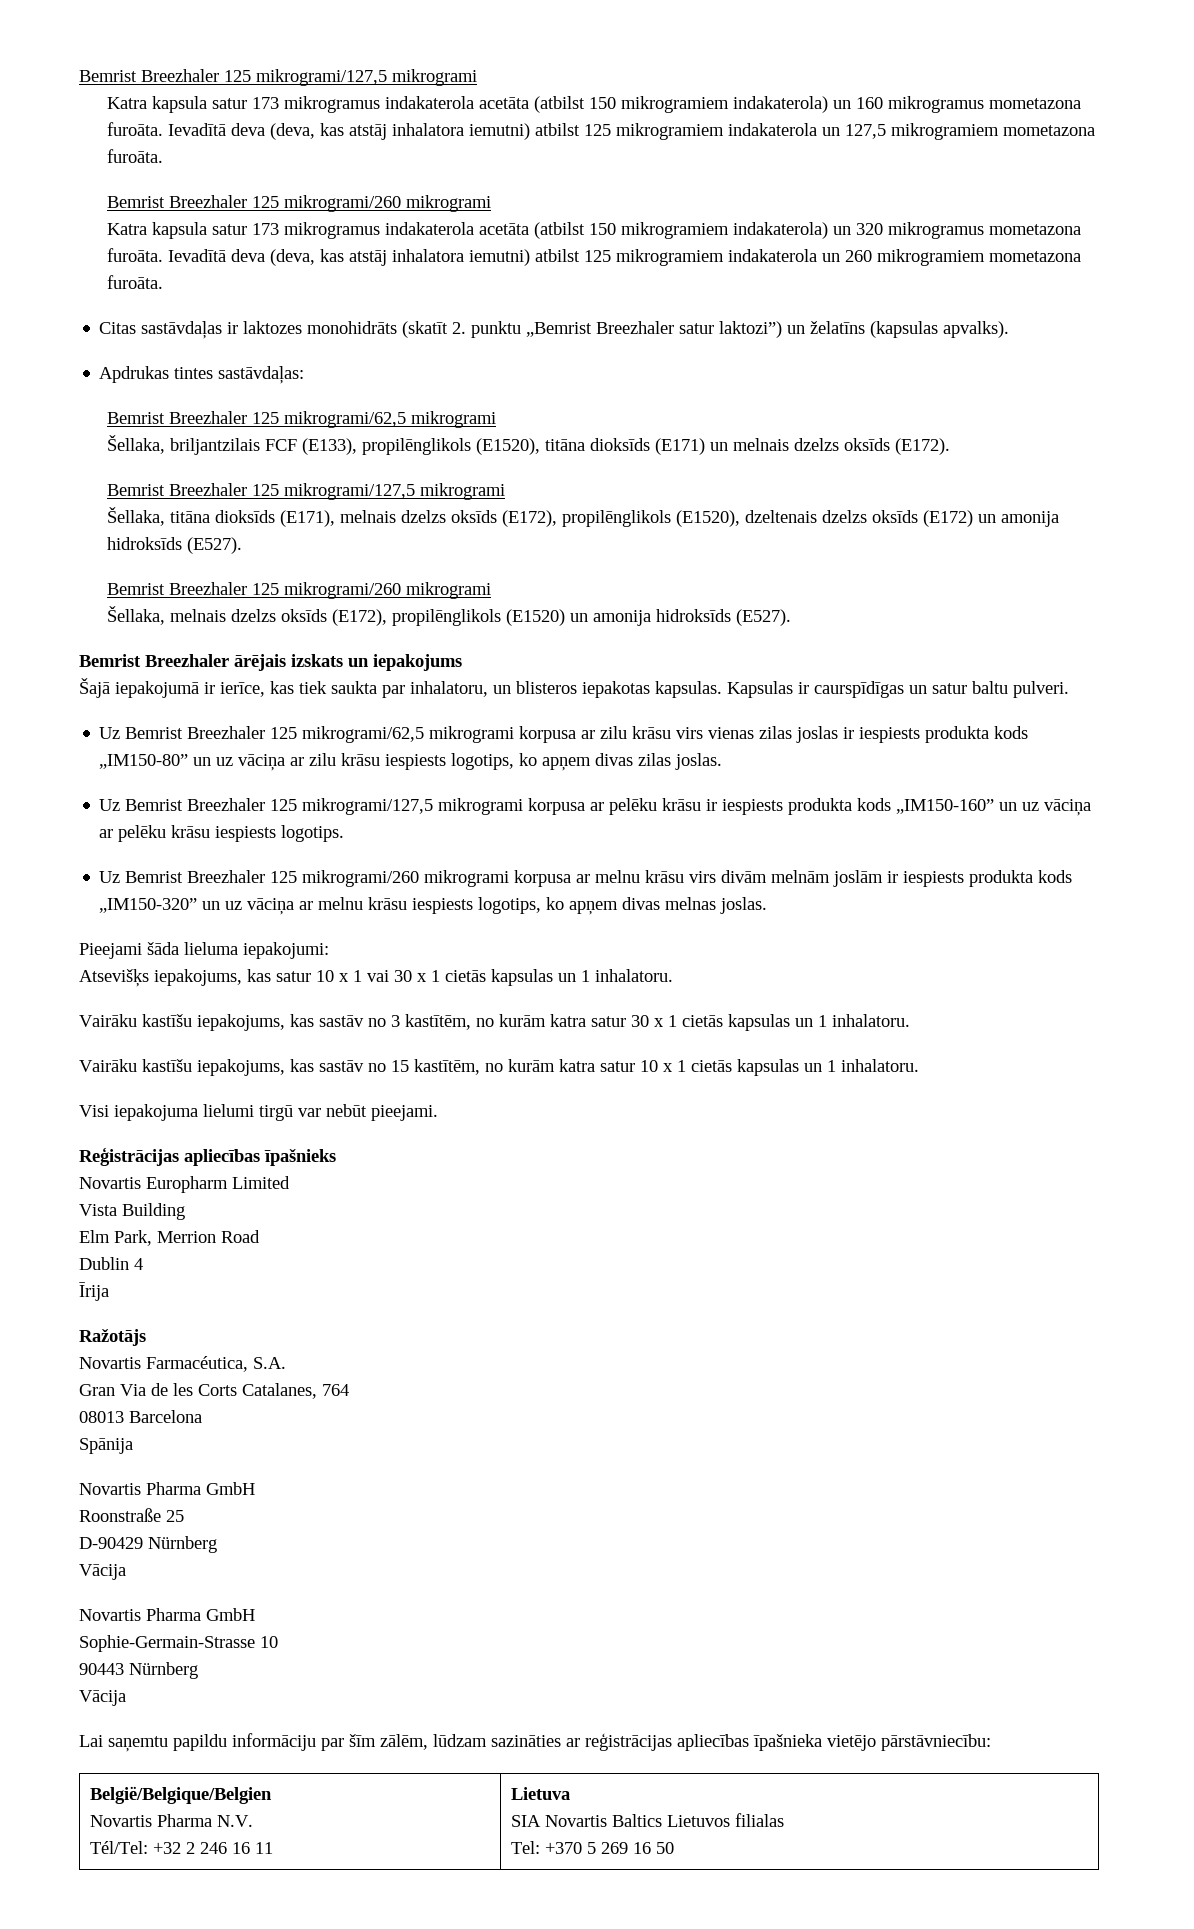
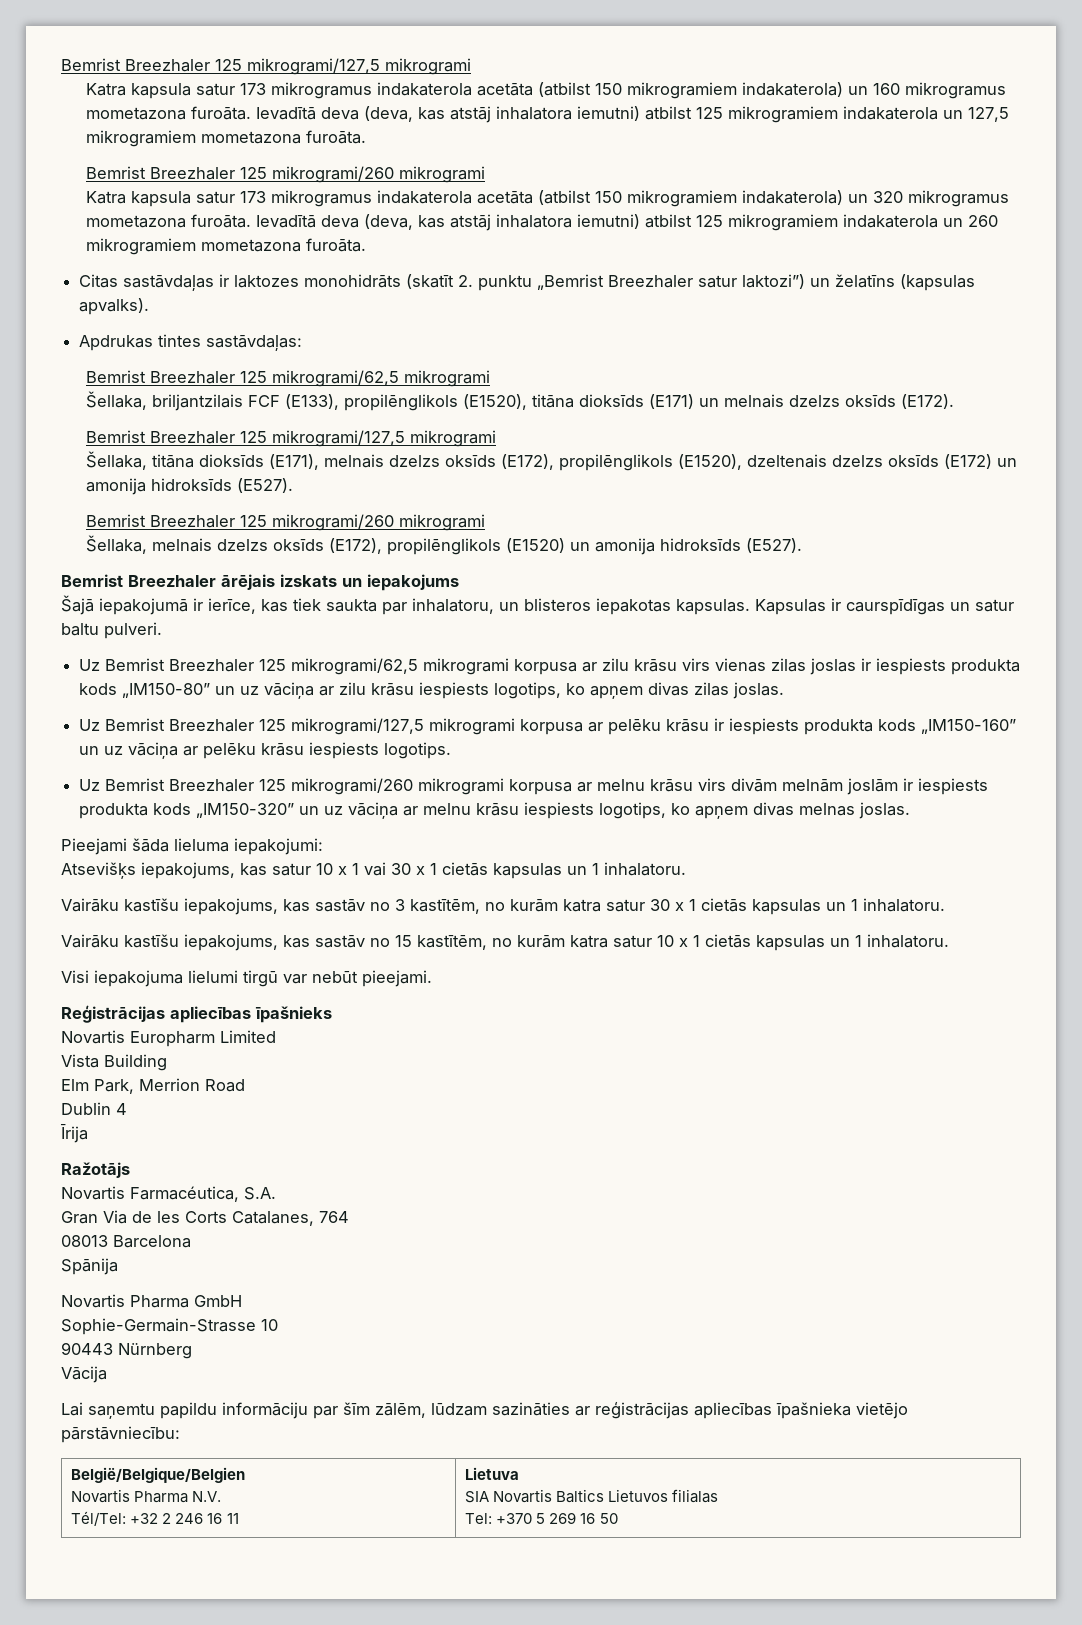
- Roonstraße 25
- D-90429 Nürnberg
- Vācija
- Novartis Pharma GmbH

